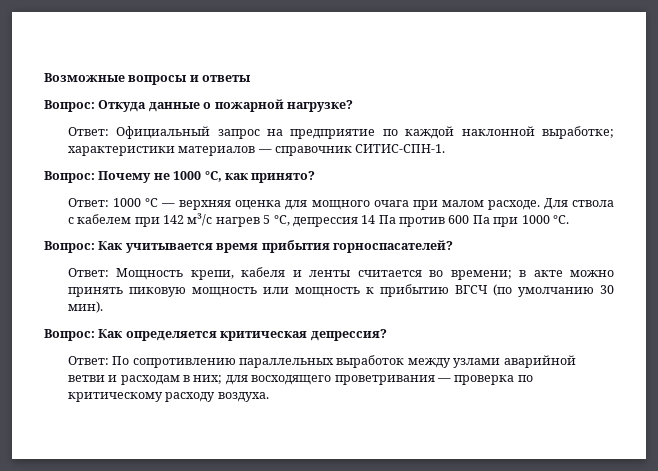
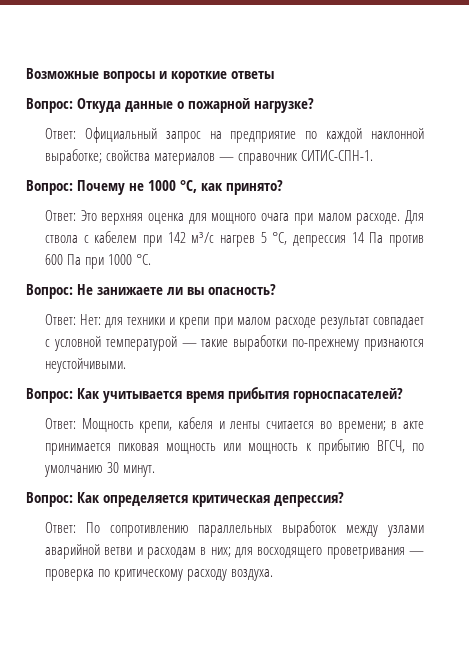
- Возможные вопросы и ответы
+ Возможные вопросы и короткие ответы
- Ответ: Официальный запрос на предприятие по каждой наклонной выработке; характеристики материалов — справочник СИТИС-СПН-1.
+ Ответ: Официальный запрос на предприятие по каждой наклонной выработке; свойства материалов — справочник СИТИС-СПН-1.
- Ответ: 1000 °C — верхняя оценка для мощного очага при малом расходе.
+ Ответ: Это верхняя оценка для мощного очага при малом расходе.
+ Вопрос: Не занижаете ли вы опасность?
+ Ответ: Нет: для техники и крепи при малом расходе результат совпадает с условной температурой — такие выработки по-прежнему признаются неустойчивыми.
- Ответ: Мощность крепи, кабеля и ленты считается во времени; в акте можно принять пиковую мощность или мощность к прибытию ВГСЧ (по умолчанию 30 мин).
+ Ответ: Мощность крепи, кабеля и ленты считается во времени; в акте принимается пиковая мощность или мощность к прибытию ВГСЧ, по умолчанию 30 минут.

